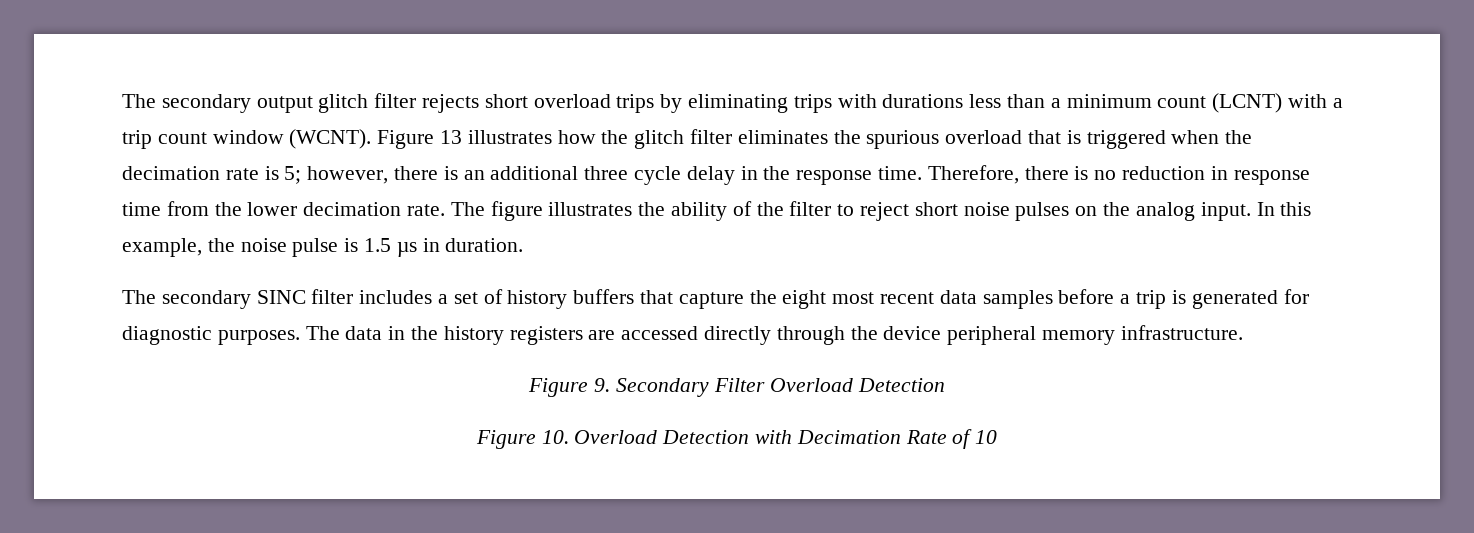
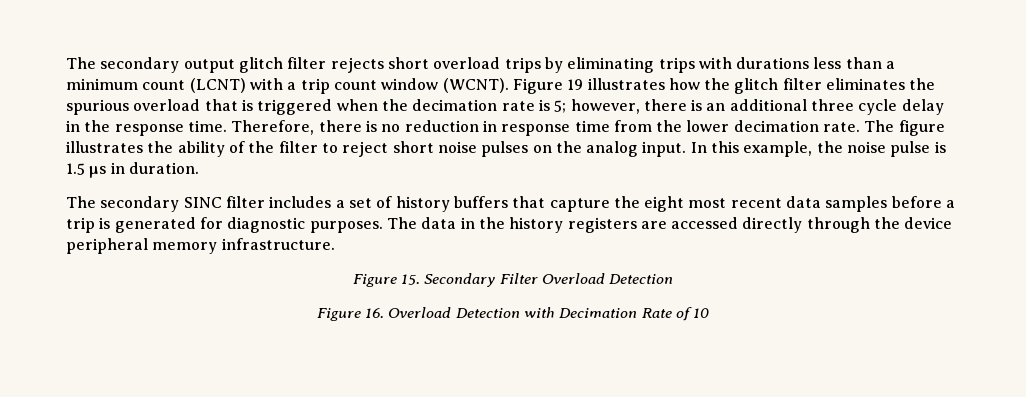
- Figure 13 illustrates how the glitch filter eliminates the spurious overload that is triggered when the decimation rate is 5; however, there is an additional three cycle delay in the response time.
+ Figure 19 illustrates how the glitch filter eliminates the spurious overload that is triggered when the decimation rate is 5; however, there is an additional three cycle delay in the response time.
- Figure 9. Secondary Filter Overload Detection
+ Figure 15. Secondary Filter Overload Detection
- Figure 10. Overload Detection with Decimation Rate of 10
+ Figure 16. Overload Detection with Decimation Rate of 10

